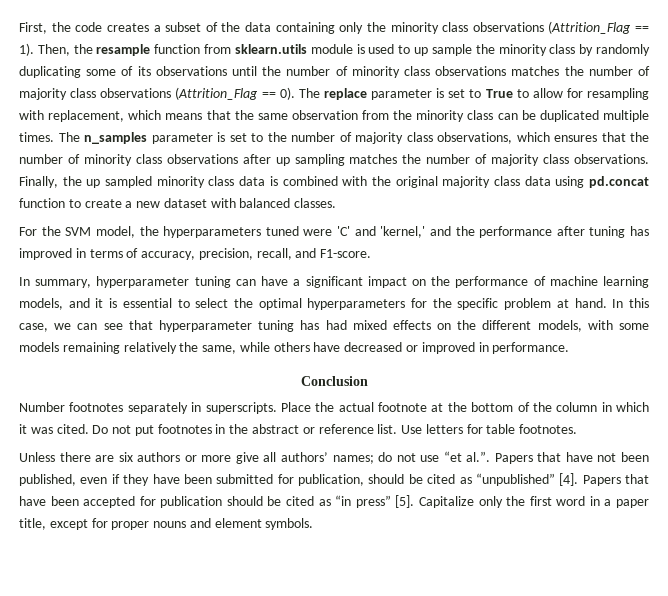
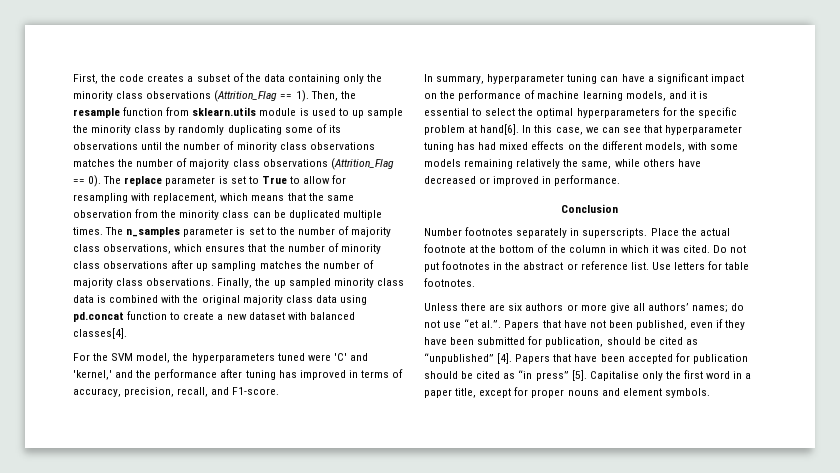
- Finally, the up sampled minority class data is combined with the original majority class data using pd.concat function to create a new dataset with balanced classes.
+ Finally, the up sampled minority class data is combined with the original majority class data using pd.concat function to create a new dataset with balanced classes[4].
- In summary, hyperparameter tuning can have a significant impact on the performance of machine learning models, and it is essential to select the optimal hyperparameters for the specific problem at hand.
+ In summary, hyperparameter tuning can have a significant impact on the performance of machine learning models, and it is essential to select the optimal hyperparameters for the specific problem at hand[6].
- Capitalize only the first word in a paper title, except for proper nouns and element symbols.
+ Capitalise only the first word in a paper title, except for proper nouns and element symbols.

